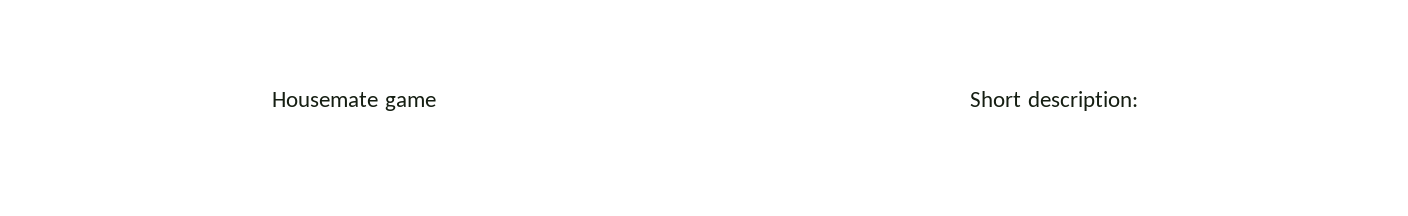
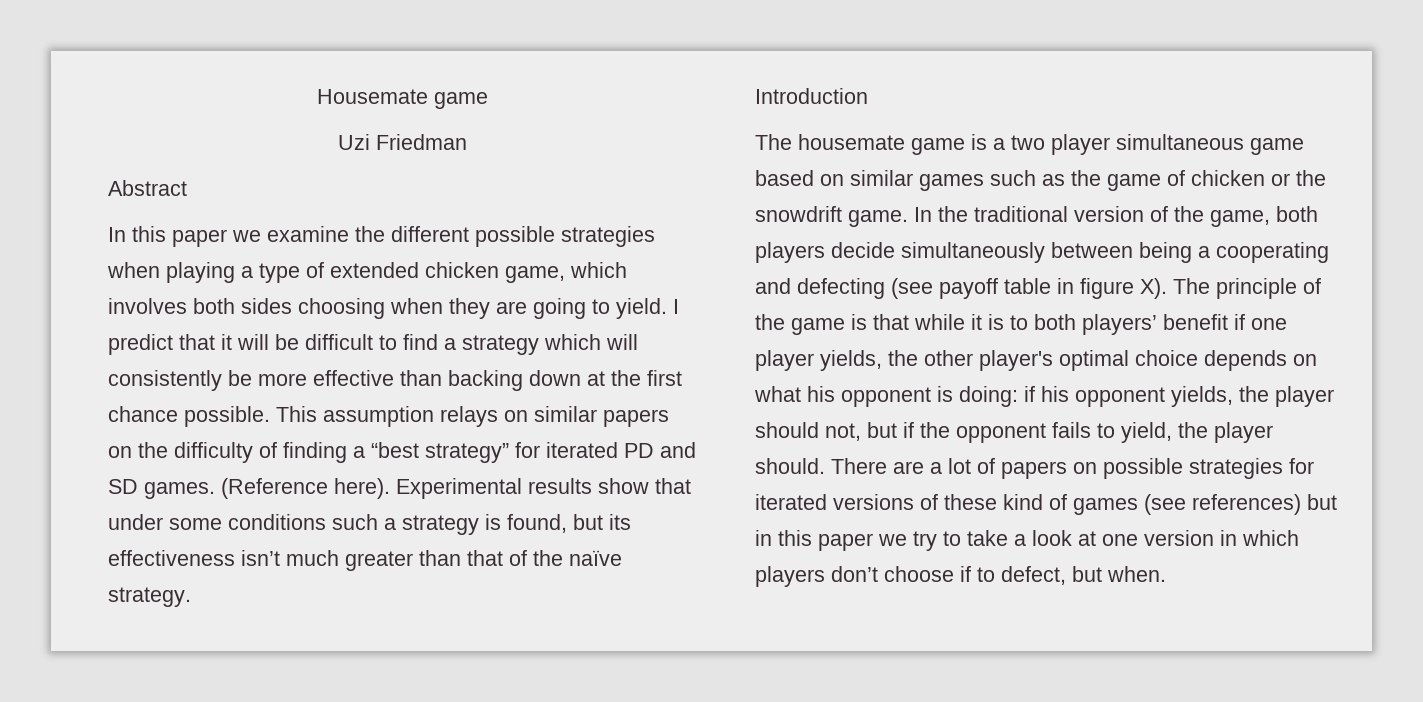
- Short description:
+ Uzi Friedman
+ Abstract
+ In this paper we examine the different possible strategies when playing a type of extended chicken game, which involves both sides choosing when they are going to yield. I predict that it will be difficult to find a strategy which will consistently be more effective than backing down at the first chance possible. This assumption relays on similar papers on the difficulty of finding a “best strategy” for iterated PD and SD games. (Reference here). Experimental results show that under some conditions such a strategy is found, but its effectiveness isn’t much greater than that of the naïve strategy.
+ Introduction
+ The housemate game is a two player simultaneous game based on similar games such as the game of chicken or the snowdrift game. In the traditional version of the game, both players decide simultaneously between being a cooperating and defecting (see payoff table in figure X). The principle of the game is that while it is to both players’ benefit if one player yields, the other player's optimal choice depends on what his opponent is doing: if his opponent yields, the player should not, but if the opponent fails to yield, the player should. There are a lot of papers on possible strategies for iterated versions of these kind of games (see references) but in this paper we try to take a look at one version in which players don’t choose if to defect, but when.

